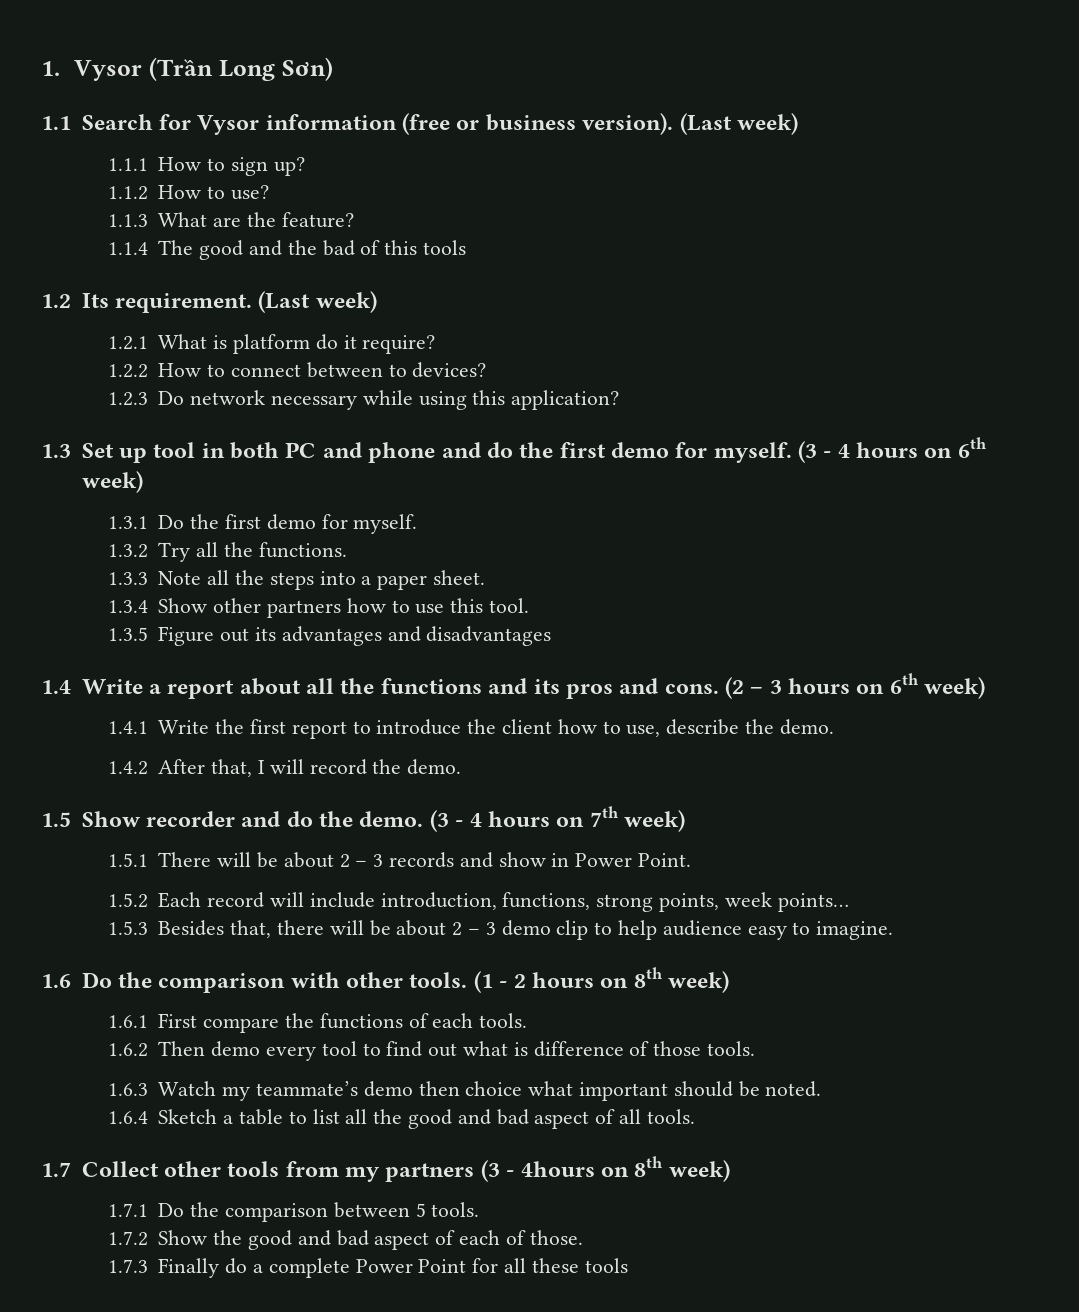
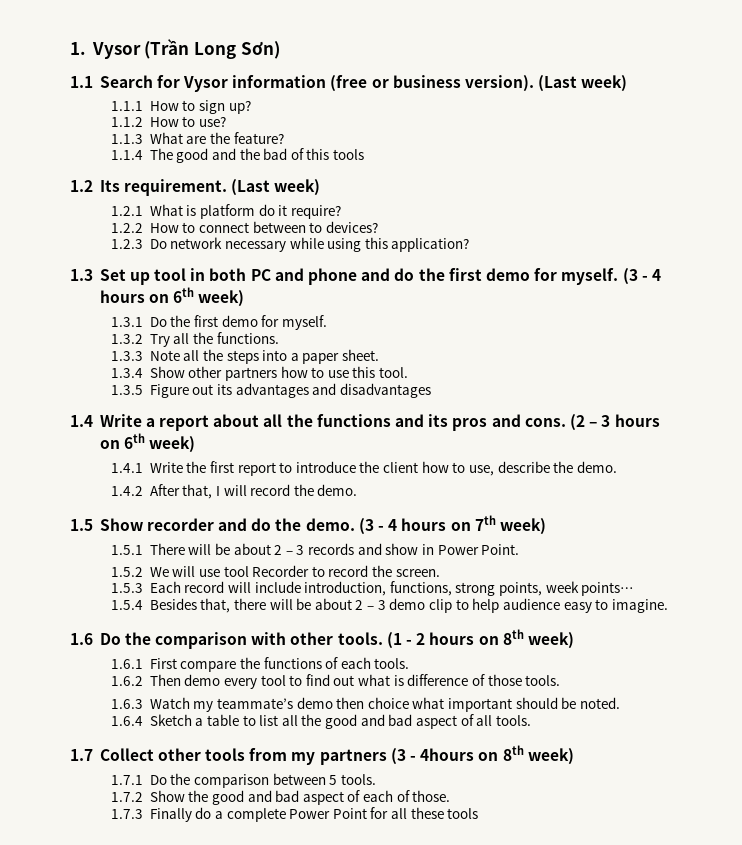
- 1.5.2 Each record will include introduction, functions, strong points, week points…
+ 1.5.2 We will use tool Recorder to record the screen.
+ 1.5.3 Each record will include introduction, functions, strong points, week points…
- 1.5.3 Besides that, there will be about 2 – 3 demo clip to help audience easy to imagine.
+ 1.5.4 Besides that, there will be about 2 – 3 demo clip to help audience easy to imagine.

